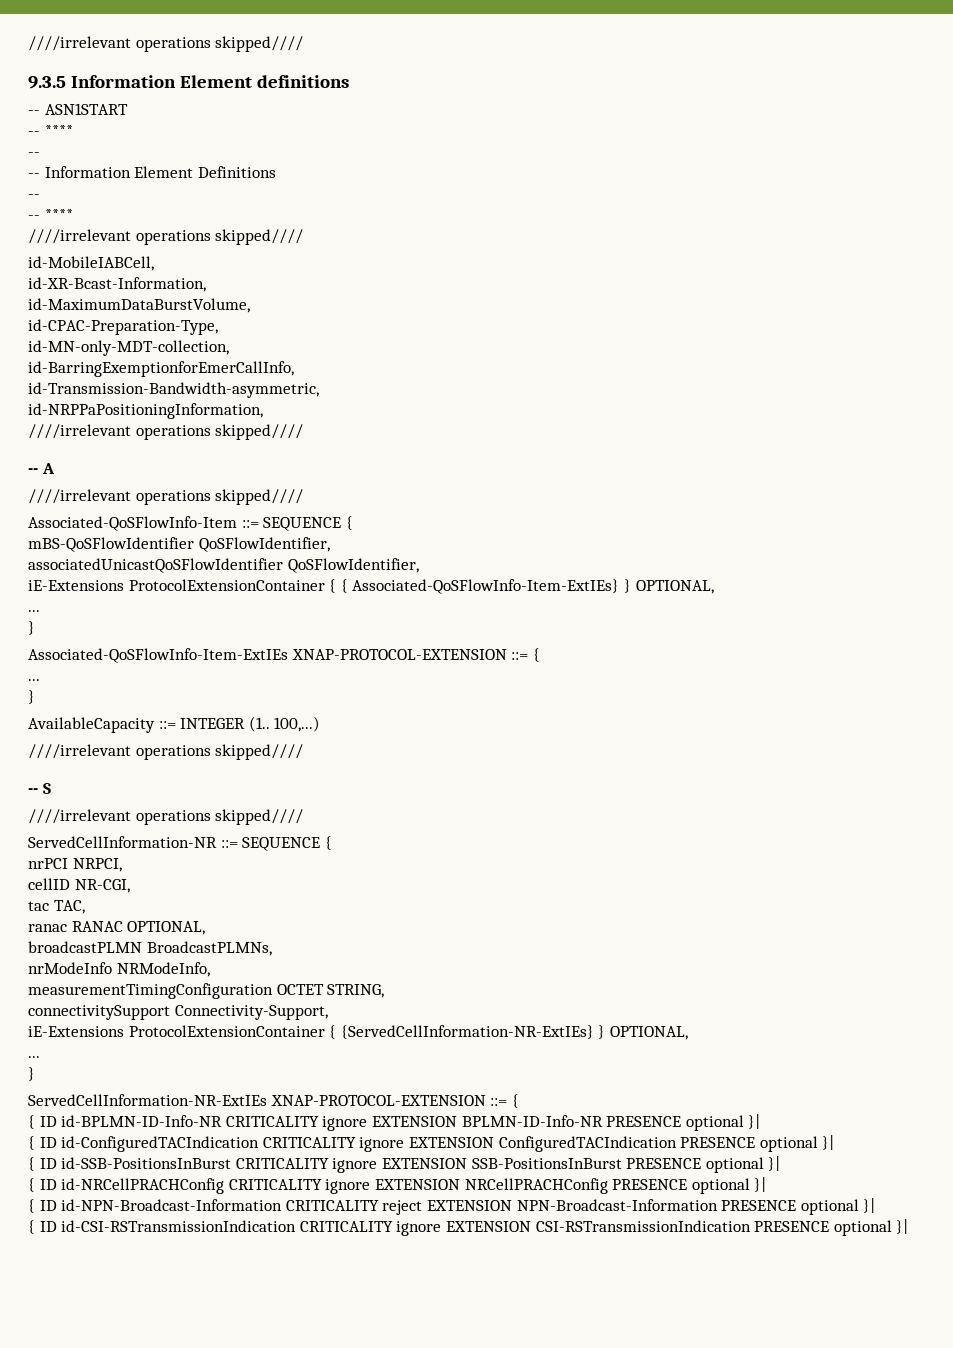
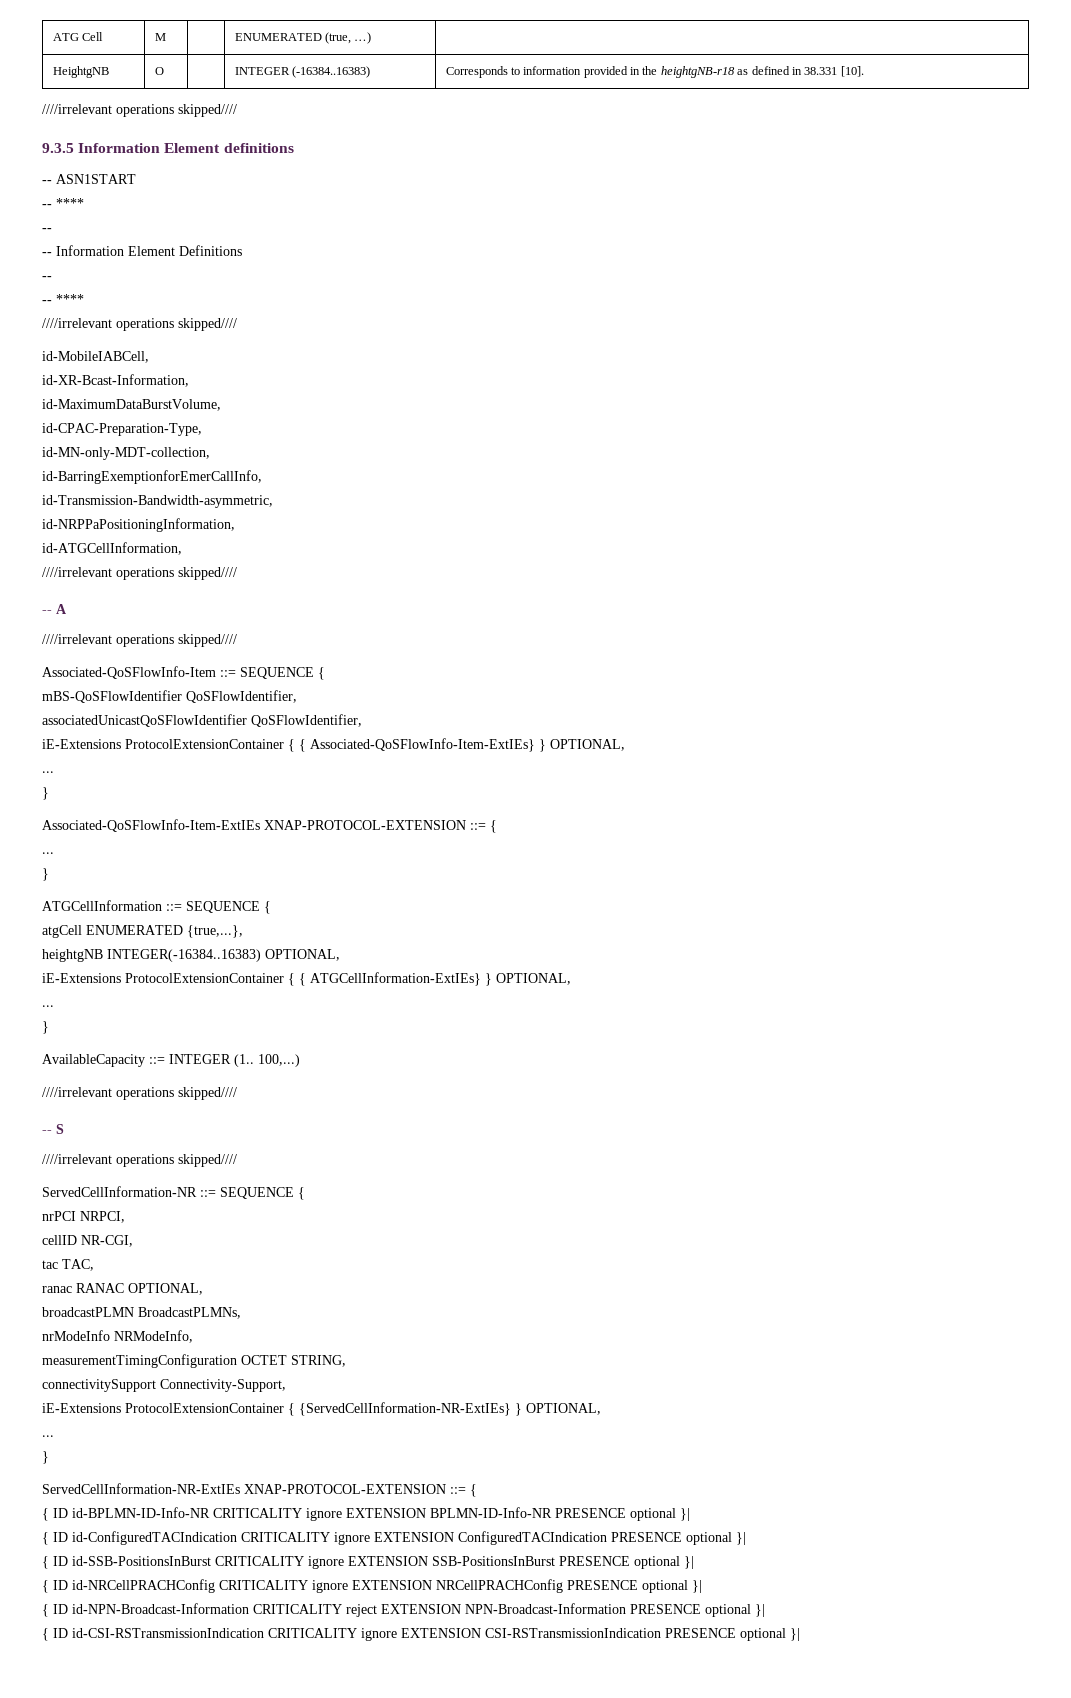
+ ATG Cell | M | | ENUMERATED (true, …) |
+ HeightgNB | O | | INTEGER (-16384..16383) | Corresponds to information provided in the heightgNB-r18 as defined in 38.331 [10].
+ id-ATGCellInformation,
+ ATGCellInformation ::= SEQUENCE {
+ atgCell ENUMERATED {true,...},
+ heightgNB INTEGER(-16384..16383) OPTIONAL,
+ iE-Extensions ProtocolExtensionContainer { { ATGCellInformation-ExtIEs} } OPTIONAL,
+ ...
+ }

